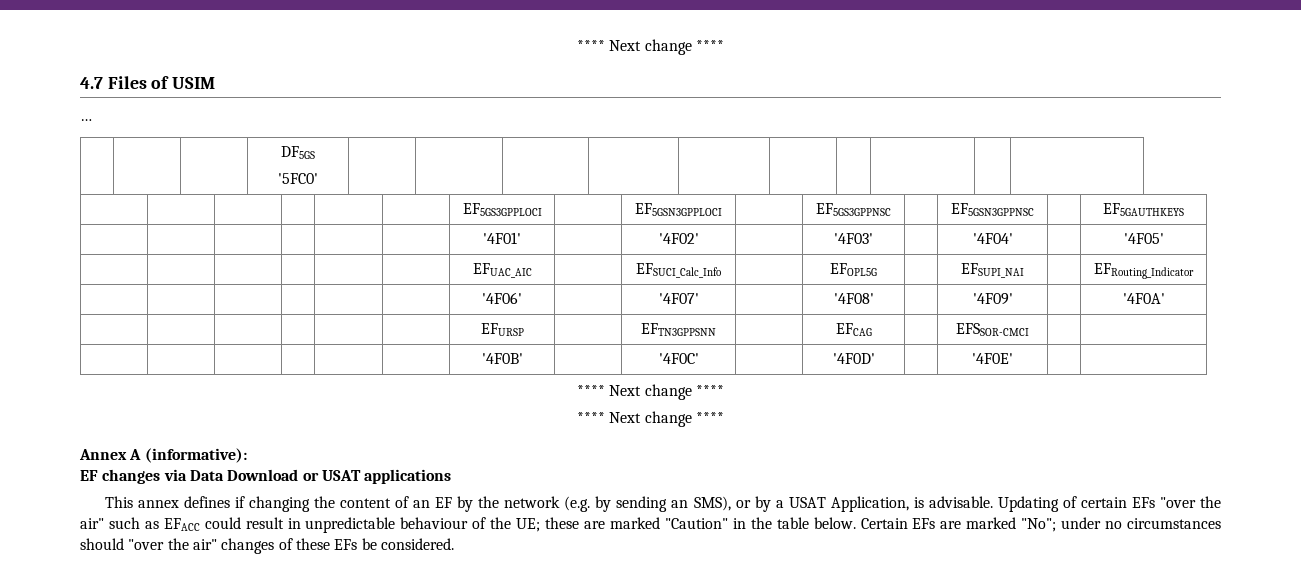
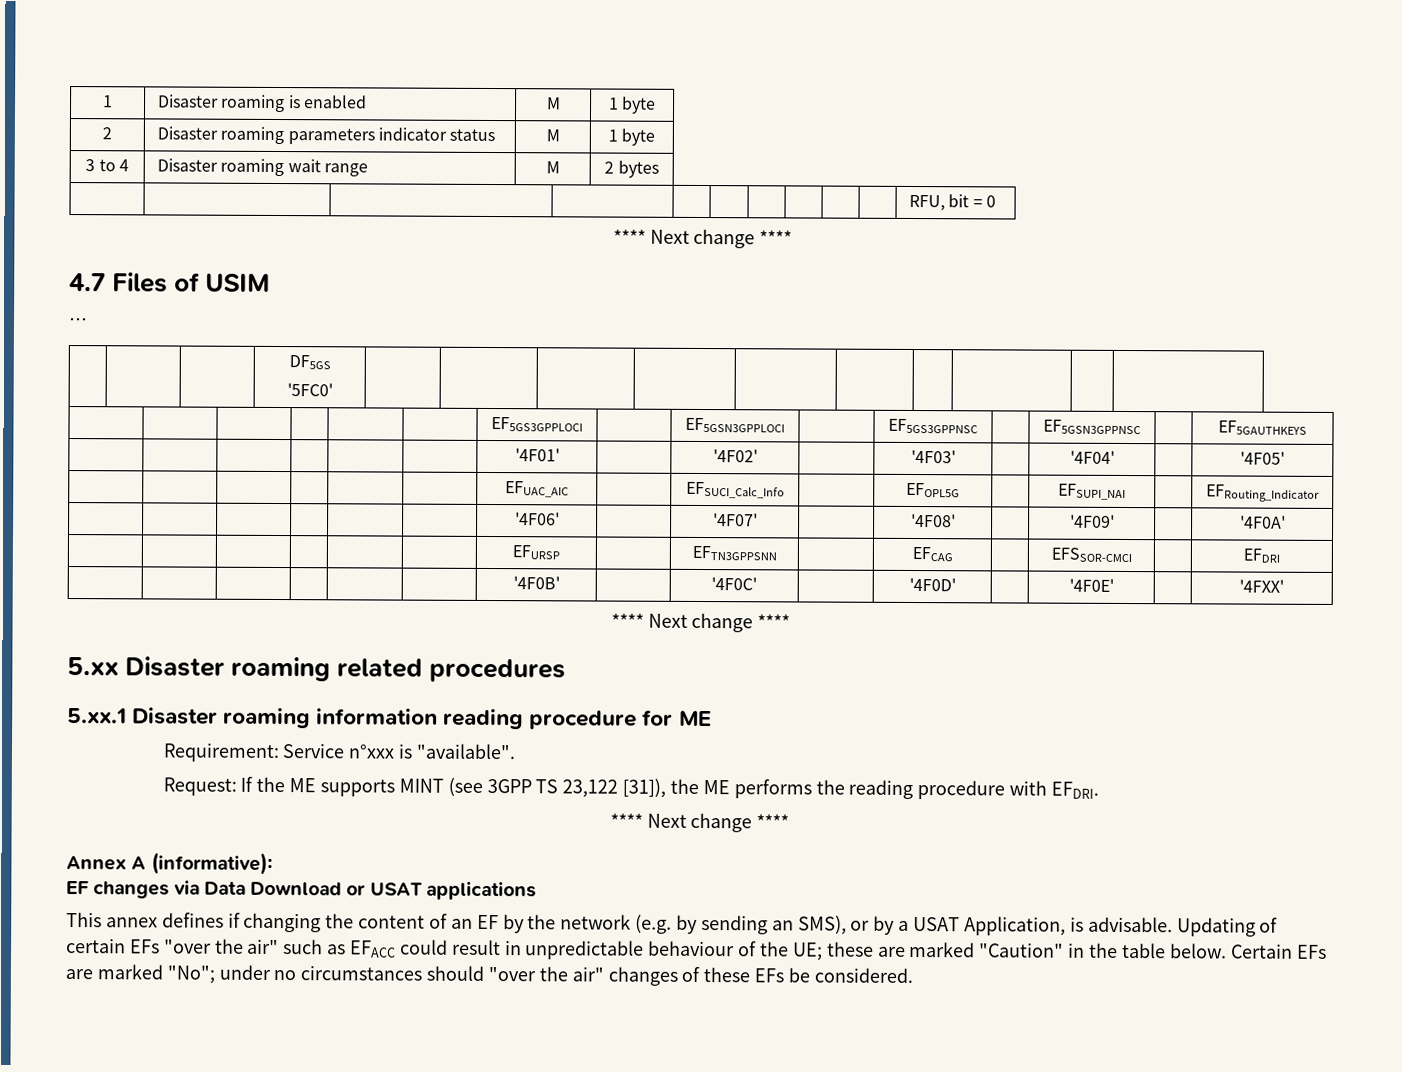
+ 1 | Disaster roaming is enabled | M | 1 byte
+ 2 | Disaster roaming parameters indicator status | M | 1 byte
+ 3 to 4 | Disaster roaming wait range | M | 2 bytes
+ | | | | | | | | | | RFU, bit = 0
- | | | | | | EFURSP | | EFTN3GPPSNN | | EFCAG | | EFSSOR-CMCI | |
+ | | | | | | EFURSP | | EFTN3GPPSNN | | EFCAG | | EFSSOR-CMCI | | EFDRI
- | | | | | | '4F0B' | | '4F0C' | | '4F0D' | | '4F0E' | |
+ | | | | | | '4F0B' | | '4F0C' | | '4F0D' | | '4F0E' | | '4FXX'
  **** Next change ****
+ 5.xx Disaster roaming related procedures
+ 5.xx.1 Disaster roaming information reading procedure for ME
+ Requirement: Service n°xxx is "available".
+ Request: If the ME supports MINT (see 3GPP TS 23,122 [31]), the ME performs the reading procedure with EFDRI.

